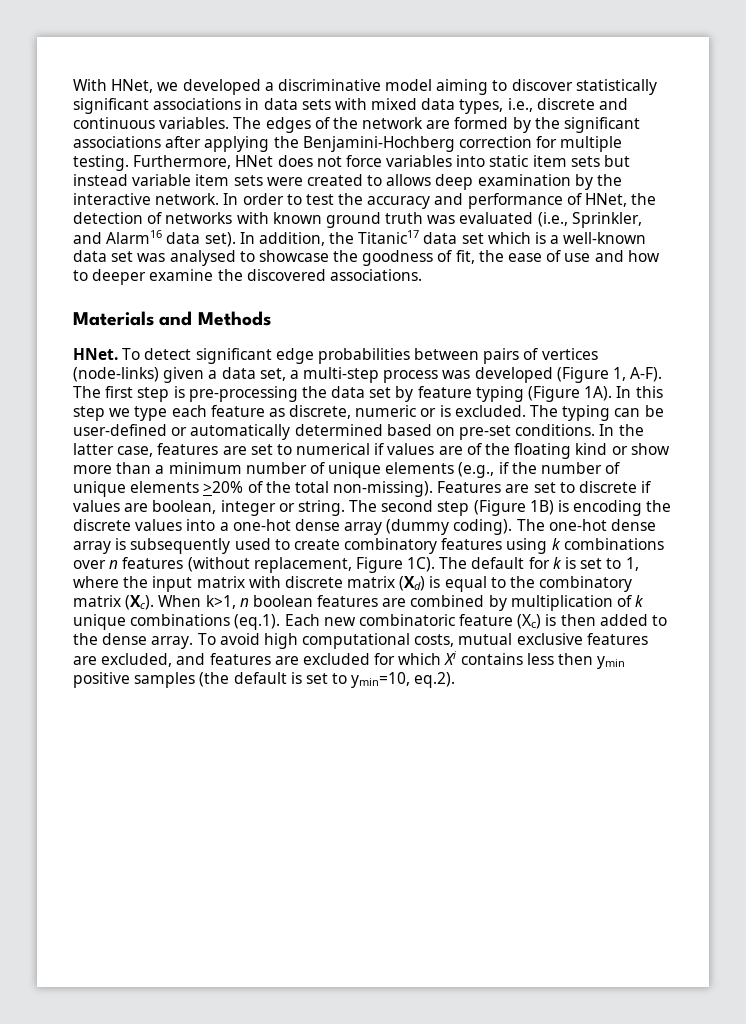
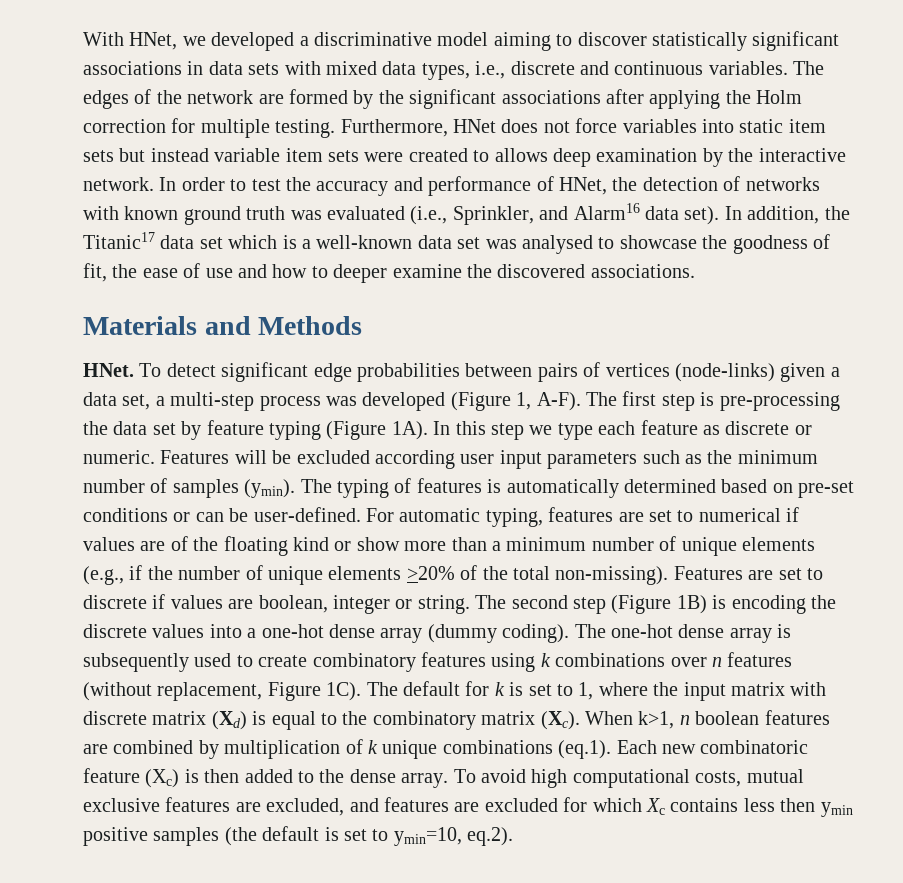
- The edges of the network are formed by the significant associations after applying the Benjamini-Hochberg correction for multiple testing.
+ The edges of the network are formed by the significant associations after applying the Holm correction for multiple testing.
- In this step we type each feature as discrete, numeric or is excluded. The typing can be user-defined or automatically determined based on pre-set conditions. In the latter case, features are set to numerical if values are of the floating kind or show more than a minimum number of unique elements (e.g., if the number of unique elements >20% of the total non-missing).
+ In this step we type each feature as discrete or numeric. Features will be excluded according user input parameters such as the minimum number of samples (ymin). The typing of features is automatically determined based on pre-set conditions or can be user-defined. For automatic typing, features are set to numerical if values are of the floating kind or show more than a minimum number of unique elements (e.g., if the number of unique elements >20% of the total non-missing).
- To avoid high computational costs, mutual exclusive features are excluded, and features are excluded for which Xi contains less then ymin positive samples (the default is set to ymin=10, eq.2).
+ To avoid high computational costs, mutual exclusive features are excluded, and features are excluded for which Xc contains less then ymin positive samples (the default is set to ymin=10, eq.2).

